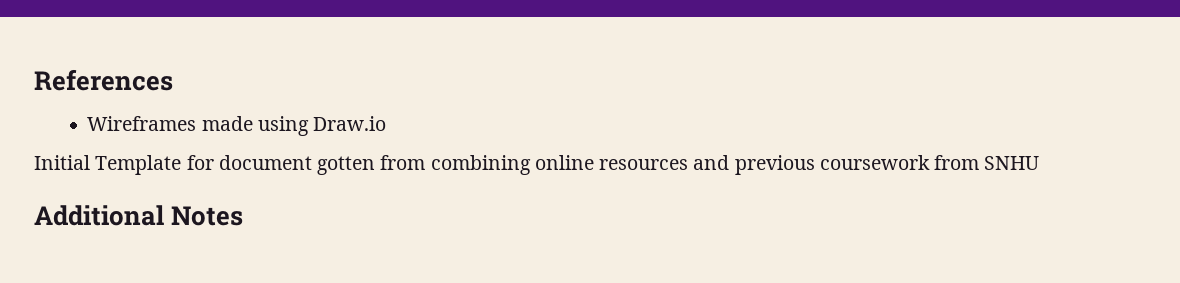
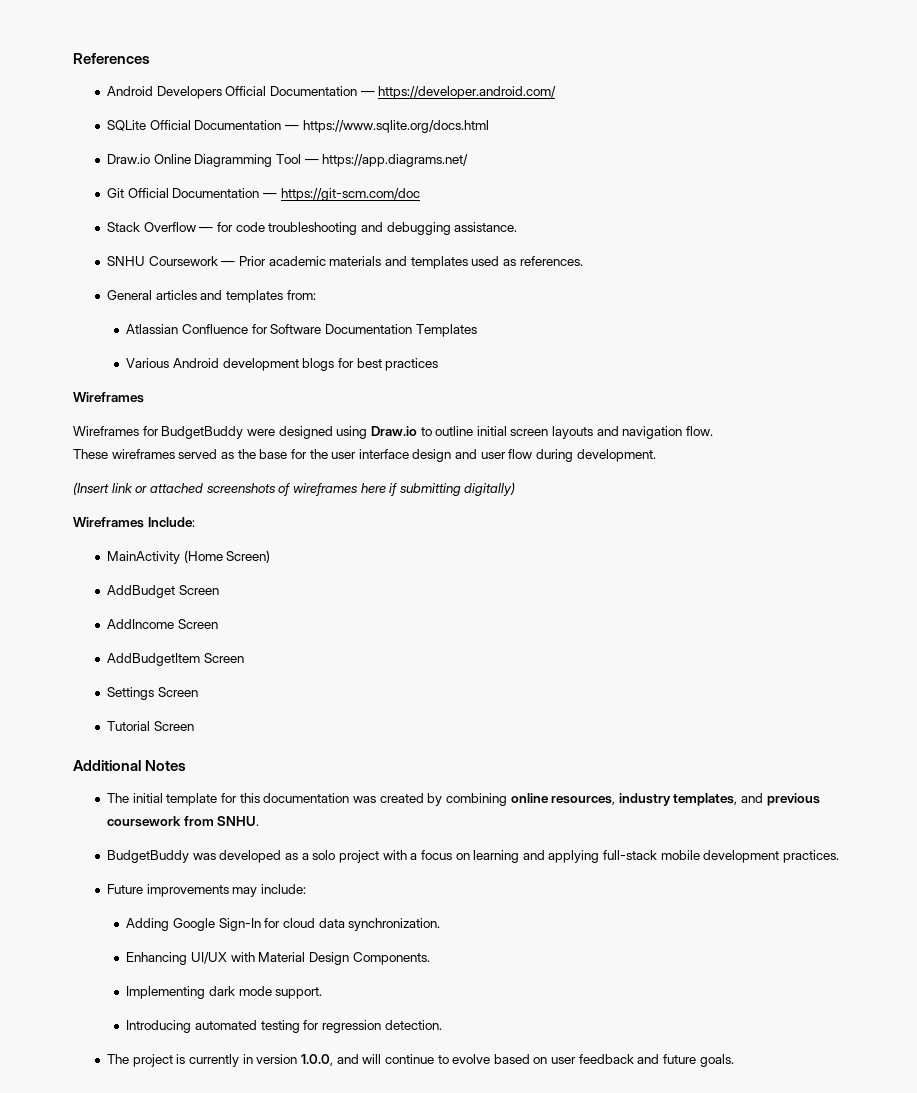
- Wireframes made using Draw.io
- Initial Template for document gotten from combining online resources and previous coursework from SNHU
+ Android Developers Official Documentation — https://developer.android.com/
+ SQLite Official Documentation — https://www.sqlite.org/docs.html
+ Draw.io Online Diagramming Tool — https://app.diagrams.net/
+ Git Official Documentation — https://git-scm.com/doc
+ Stack Overflow — for code troubleshooting and debugging assistance.
+ SNHU Coursework — Prior academic materials and templates used as references.
+ General articles and templates from:
+ Atlassian Confluence for Software Documentation Templates
+ Various Android development blogs for best practices
+ Wireframes
+ Wireframes for BudgetBuddy were designed using Draw.io to outline initial screen layouts and navigation flow.
+ These wireframes served as the base for the user interface design and user flow during development.
+ (Insert link or attached screenshots of wireframes here if submitting digitally)
+ Wireframes Include:
+ MainActivity (Home Screen)
+ AddBudget Screen
+ AddIncome Screen
+ AddBudgetItem Screen
+ Settings Screen
+ Tutorial Screen
  Additional Notes
+ The initial template for this documentation was created by combining online resources, industry templates, and previous coursework from SNHU.
+ BudgetBuddy was developed as a solo project with a focus on learning and applying full-stack mobile development practices.
+ Future improvements may include:
+ Adding Google Sign-In for cloud data synchronization.
+ Enhancing UI/UX with Material Design Components.
+ Implementing dark mode support.
+ Introducing automated testing for regression detection.
+ The project is currently in version 1.0.0, and will continue to evolve based on user feedback and future goals.

